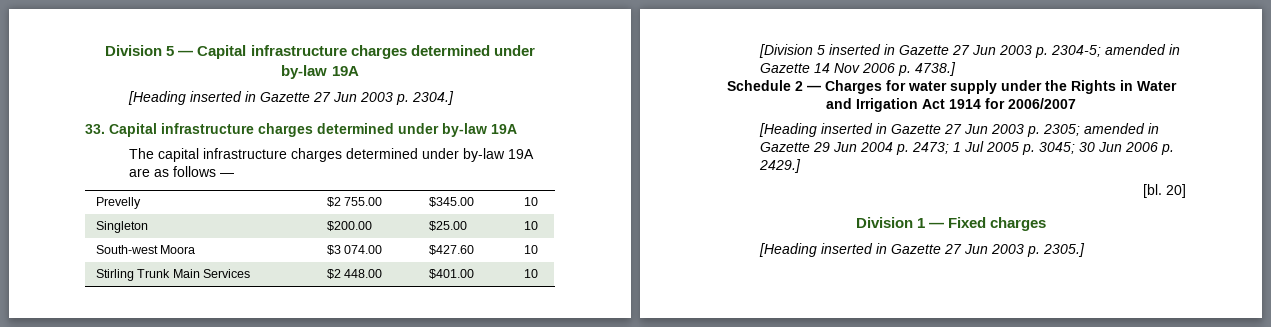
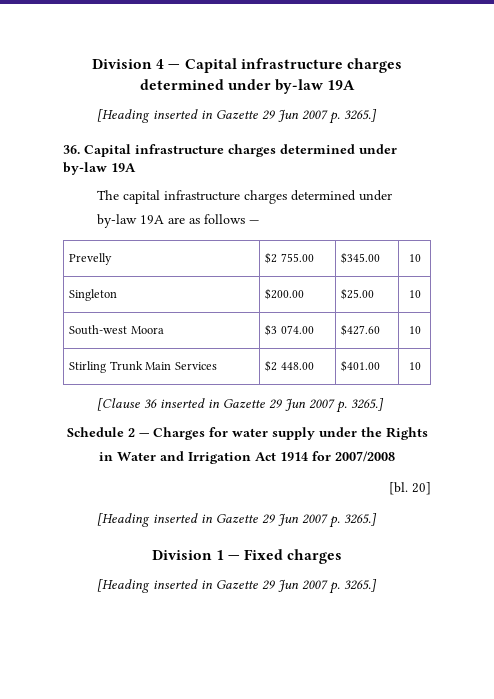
- Division 5 — Capital infrastructure charges determined under by-law 19A
- [Heading inserted in Gazette 27 Jun 2003 p. 2304.]
- 33. Capital infrastructure charges determined under by-law 19A
+ Division 4 — Capital infrastructure charges determined under by-law 19A
+ [Heading inserted in Gazette 29 Jun 2007 p. 3265.]
+ 36. Capital infrastructure charges determined under by-law 19A
- [Division 5 inserted in Gazette 27 Jun 2003 p. 2304-5; amended in Gazette 14 Nov 2006 p. 4738.]
+ [Clause 36 inserted in Gazette 29 Jun 2007 p. 3265.]
- Schedule 2 — Charges for water supply under the Rights in Water and Irrigation Act 1914 for 2006/2007
- [Heading inserted in Gazette 27 Jun 2003 p. 2305; amended in Gazette 29 Jun 2004 p. 2473; 1 Jul 2005 p. 3045; 30 Jun 2006 p. 2429.]
+ Schedule 2 — Charges for water supply under the Rights in Water and Irrigation Act 1914 for 2007/2008
  [bl. 20]
+ [Heading inserted in Gazette 29 Jun 2007 p. 3265.]
  Division 1 — Fixed charges
- [Heading inserted in Gazette 27 Jun 2003 p. 2305.]
+ [Heading inserted in Gazette 29 Jun 2007 p. 3265.]

